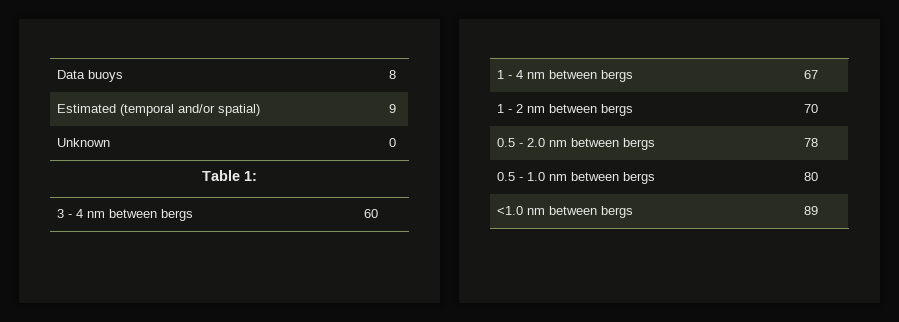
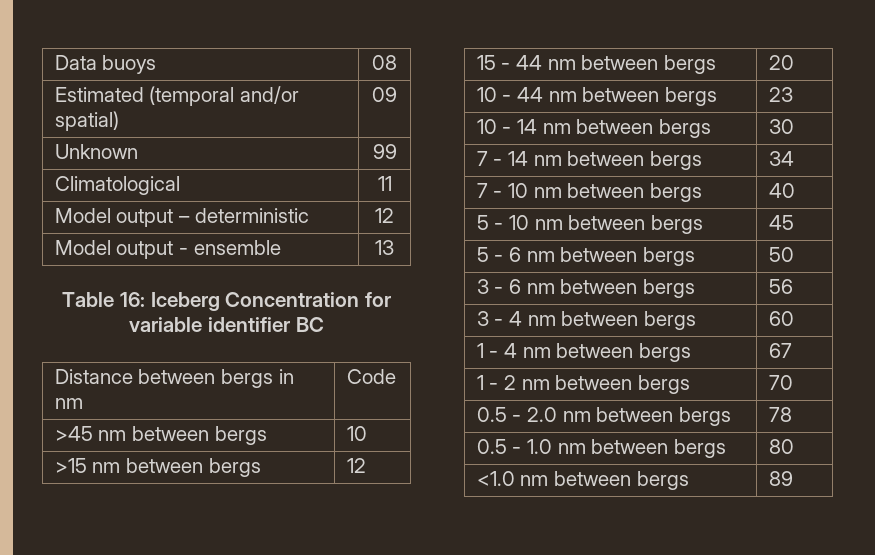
- Data buoys | 8
+ Data buoys | 08
- Estimated (temporal and/or spatial) | 9
+ Estimated (temporal and/or spatial) | 09
- Unknown | 0
- Table 1:
+ Unknown | 99
+ Climatological | 11
+ Model output – deterministic | 12
+ Model output - ensemble | 13
+ Table 16: Iceberg Concentration for variable identifier BC
+ Distance between bergs in nm | Code
+ >45 nm between bergs | 10
+ >15 nm between bergs | 12
+ 15 - 44 nm between bergs | 20
+ 10 - 44 nm between bergs | 23
+ 10 - 14 nm between bergs | 30
+ 7 - 14 nm between bergs | 34
+ 7 - 10 nm between bergs | 40
+ 5 - 10 nm between bergs | 45
+ 5 - 6 nm between bergs | 50
+ 3 - 6 nm between bergs | 56

